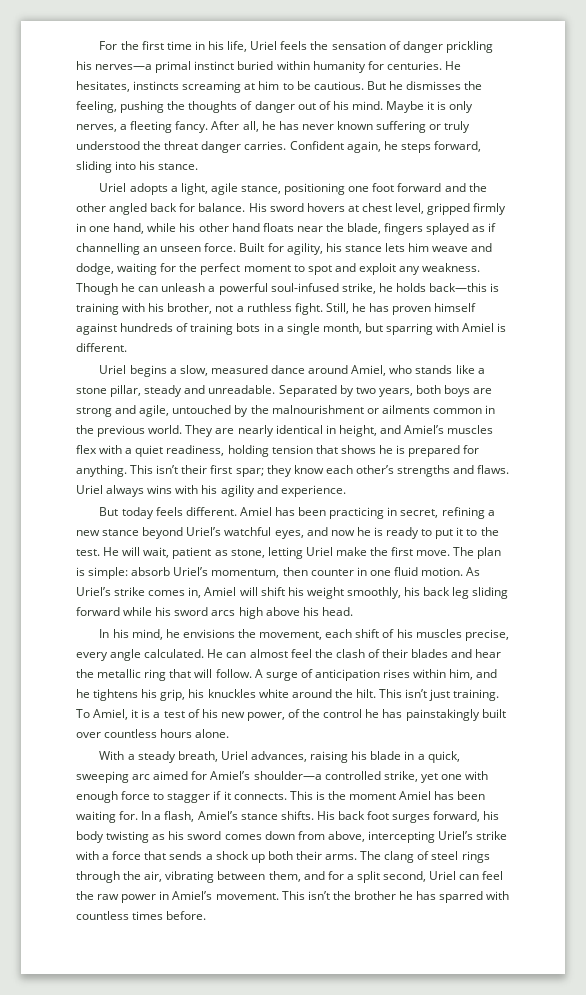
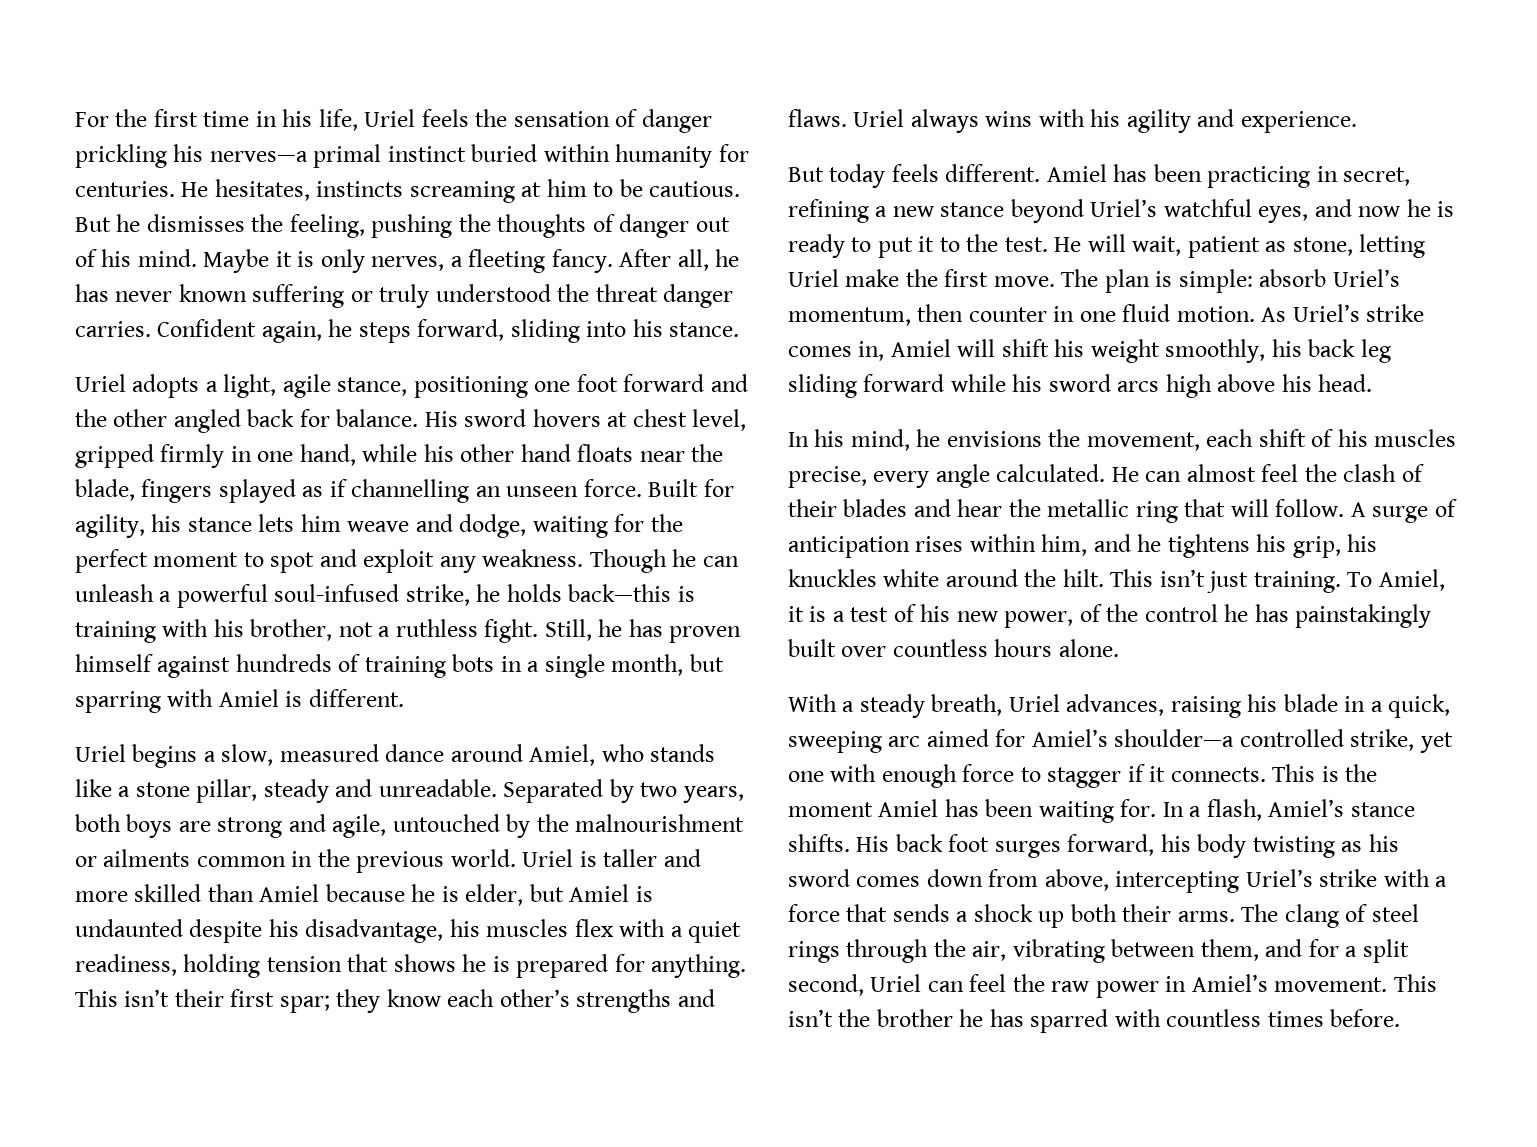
- They are nearly identical in height, and Amiel’s muscles flex with a quiet readiness, holding tension that shows he is prepared for anything.
+ Uriel is taller and more skilled than Amiel because he is elder, but Amiel is undaunted despite his disadvantage, his muscles flex with a quiet readiness, holding tension that shows he is prepared for anything.

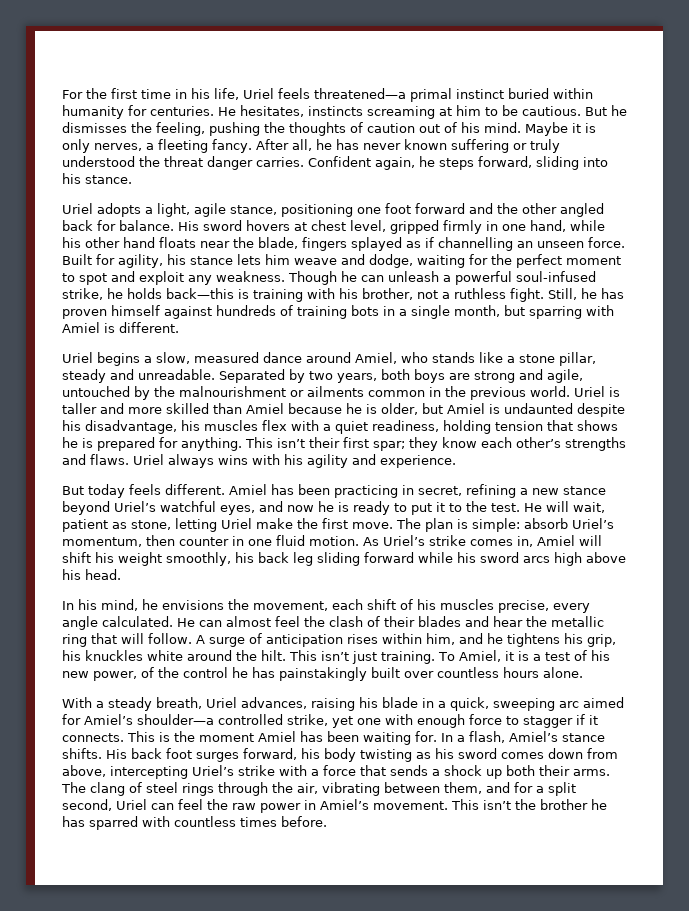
- For the first time in his life, Uriel feels the sensation of danger prickling his nerves—a primal instinct buried within humanity for centuries.
+ For the first time in his life, Uriel feels threatened—a primal instinct buried within humanity for centuries.
- But he dismisses the feeling, pushing the thoughts of danger out of his mind.
+ But he dismisses the feeling, pushing the thoughts of caution out of his mind.
- Uriel is taller and more skilled than Amiel because he is elder, but Amiel is undaunted despite his disadvantage, his muscles flex with a quiet readiness, holding tension that shows he is prepared for anything.
+ Uriel is taller and more skilled than Amiel because he is older, but Amiel is undaunted despite his disadvantage, his muscles flex with a quiet readiness, holding tension that shows he is prepared for anything.

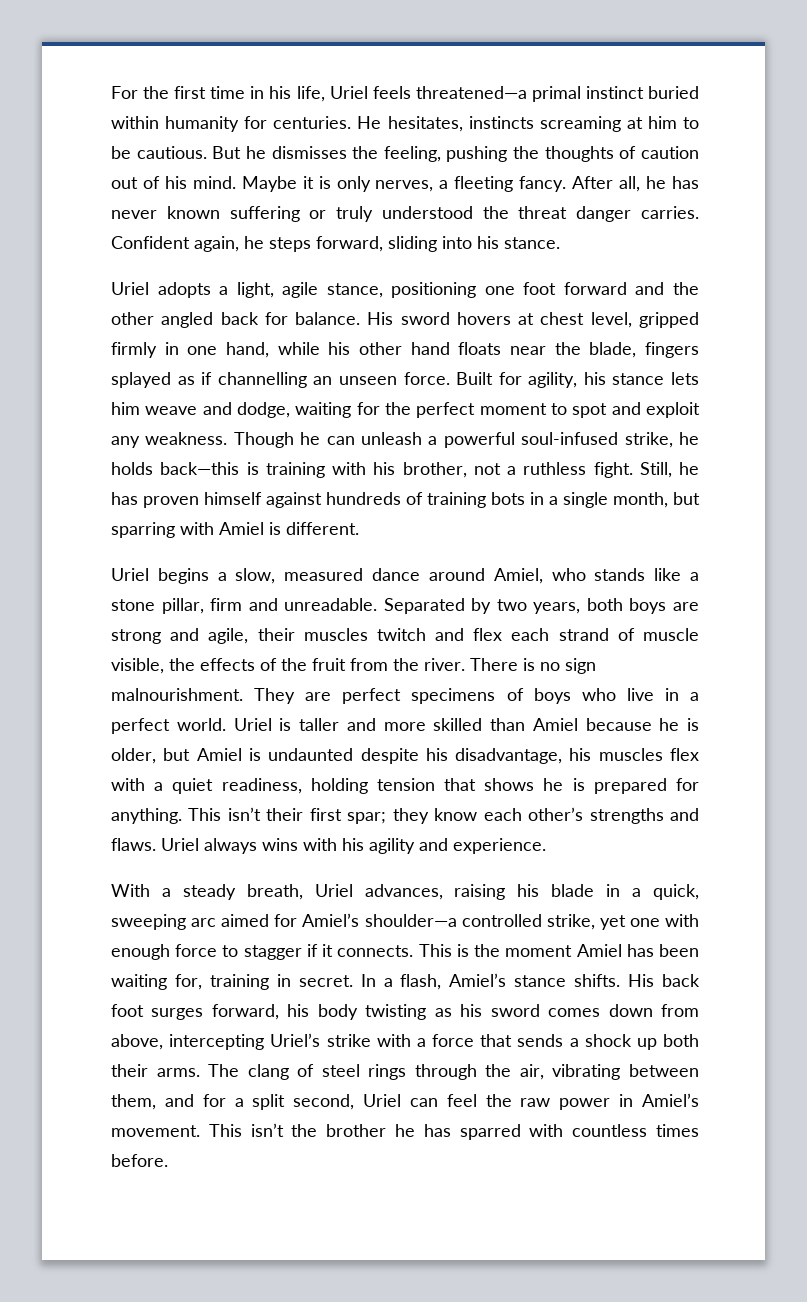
- Uriel begins a slow, measured dance around Amiel, who stands like a stone pillar, steady and unreadable.
+ Uriel begins a slow, measured dance around Amiel, who stands like a stone pillar, firm and unreadable.
- Separated by two years, both boys are strong and agile, untouched by the malnourishment or ailments common in the previous world.
+ Separated by two years, both boys are strong and agile, their muscles twitch and flex each strand of muscle visible, the effects of the fruit from the river. There is no sign malnourishment. They are perfect specimens of boys who live in a perfect world.
- But today feels different. Amiel has been practicing in secret, refining a new stance beyond Uriel’s watchful eyes, and now he is ready to put it to the test. He will wait, patient as stone, letting Uriel make the first move. The plan is simple: absorb Uriel’s momentum, then counter in one fluid motion. As Uriel’s strike comes in, Amiel will shift his weight smoothly, his back leg sliding forward while his sword arcs high above his head.
- In his mind, he envisions the movement, each shift of his muscles precise, every angle calculated. He can almost feel the clash of their blades and hear the metallic ring that will follow. A surge of anticipation rises within him, and he tightens his grip, his knuckles white around the hilt. This isn’t just training. To Amiel, it is a test of his new power, of the control he has painstakingly built over countless hours alone.
- This is the moment Amiel has been waiting for.
+ This is the moment Amiel has been waiting for, training in secret.

